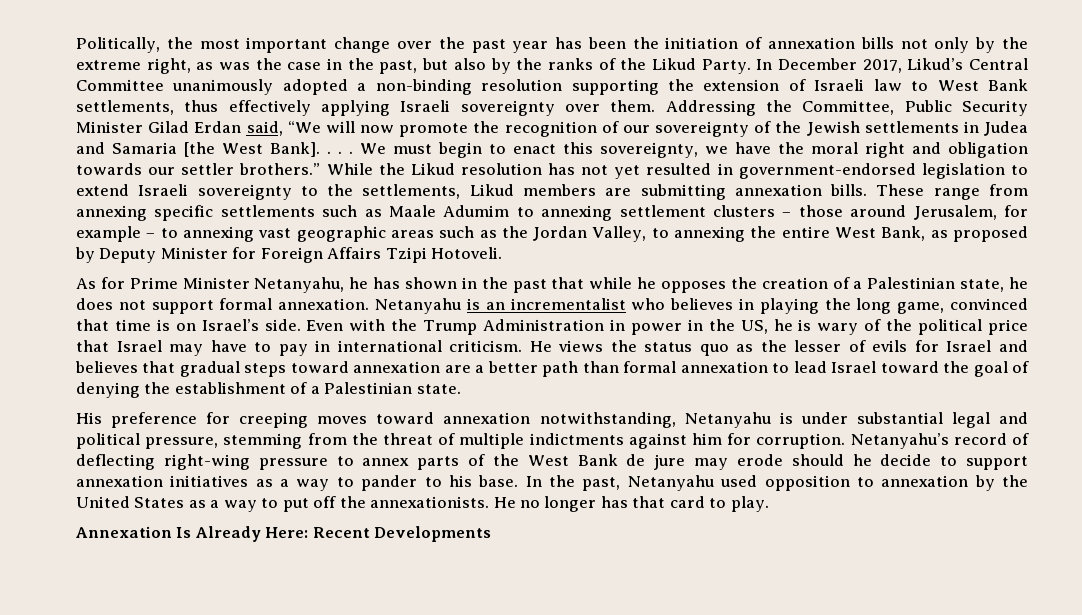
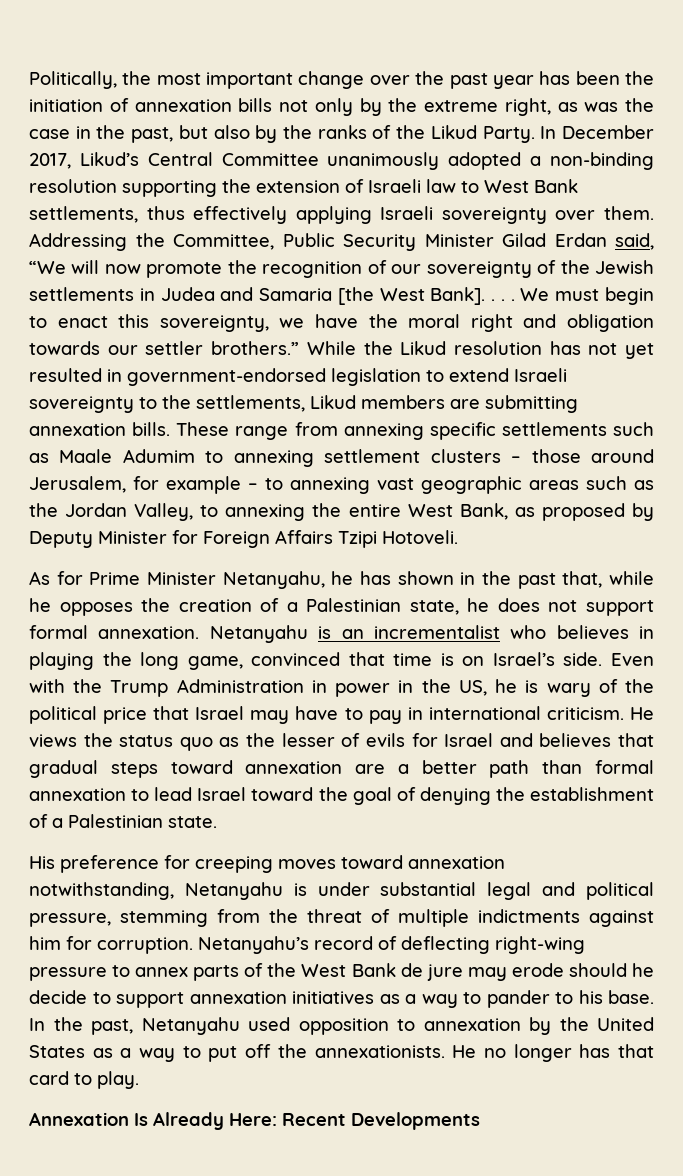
- As for Prime Minister Netanyahu, he has shown in the past that while he opposes the creation of a Palestinian state, he does not support formal annexation.
+ As for Prime Minister Netanyahu, he has shown in the past that, while he opposes the creation of a Palestinian state, he does not support formal annexation.

